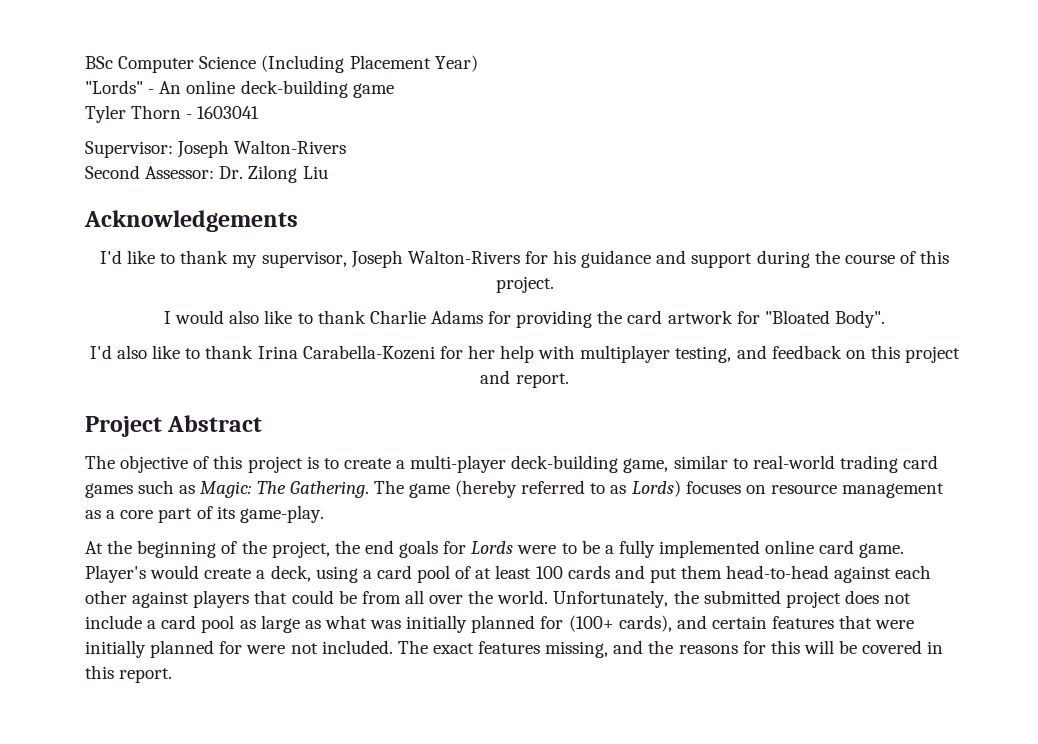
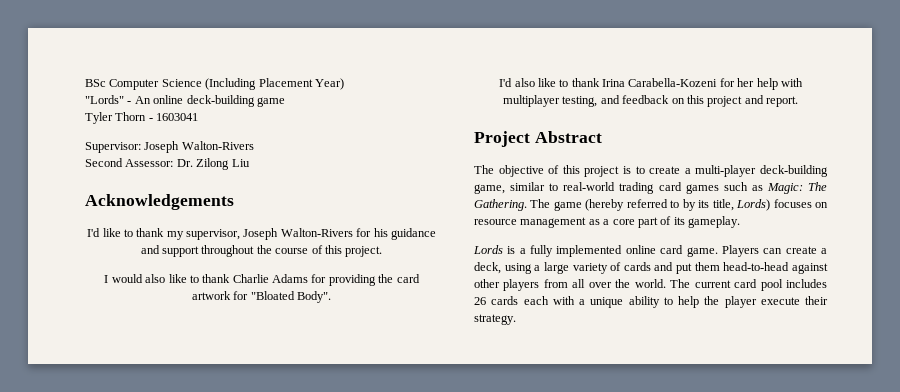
- I'd like to thank my supervisor, Joseph Walton-Rivers for his guidance and support during the course of this project.
+ I'd like to thank my supervisor, Joseph Walton-Rivers for his guidance and support throughout the course of this project.
- The game (hereby referred to as Lords) focuses on resource management as a core part of its game-play.
- At the beginning of the project, the end goals for Lords were to be a fully implemented online card game.
+ The game (hereby referred to by its title, Lords) focuses on resource management as a core part of its gameplay.
+ Lords is a fully implemented online card game.
- Player's would create a deck, using a card pool of at least 100 cards and put them head-to-head against each other against players that could be from all over the world.
+ Players can create a deck, using a large variety of cards and put them head-to-head against other players from all over the world.
- Unfortunately, the submitted project does not include a card pool as large as what was initially planned for (100+ cards), and certain features that were initially planned for were not included. The exact features missing, and the reasons for this will be covered in this report.
+ The current card pool includes 26 cards each with a unique ability to help the player execute their strategy.

